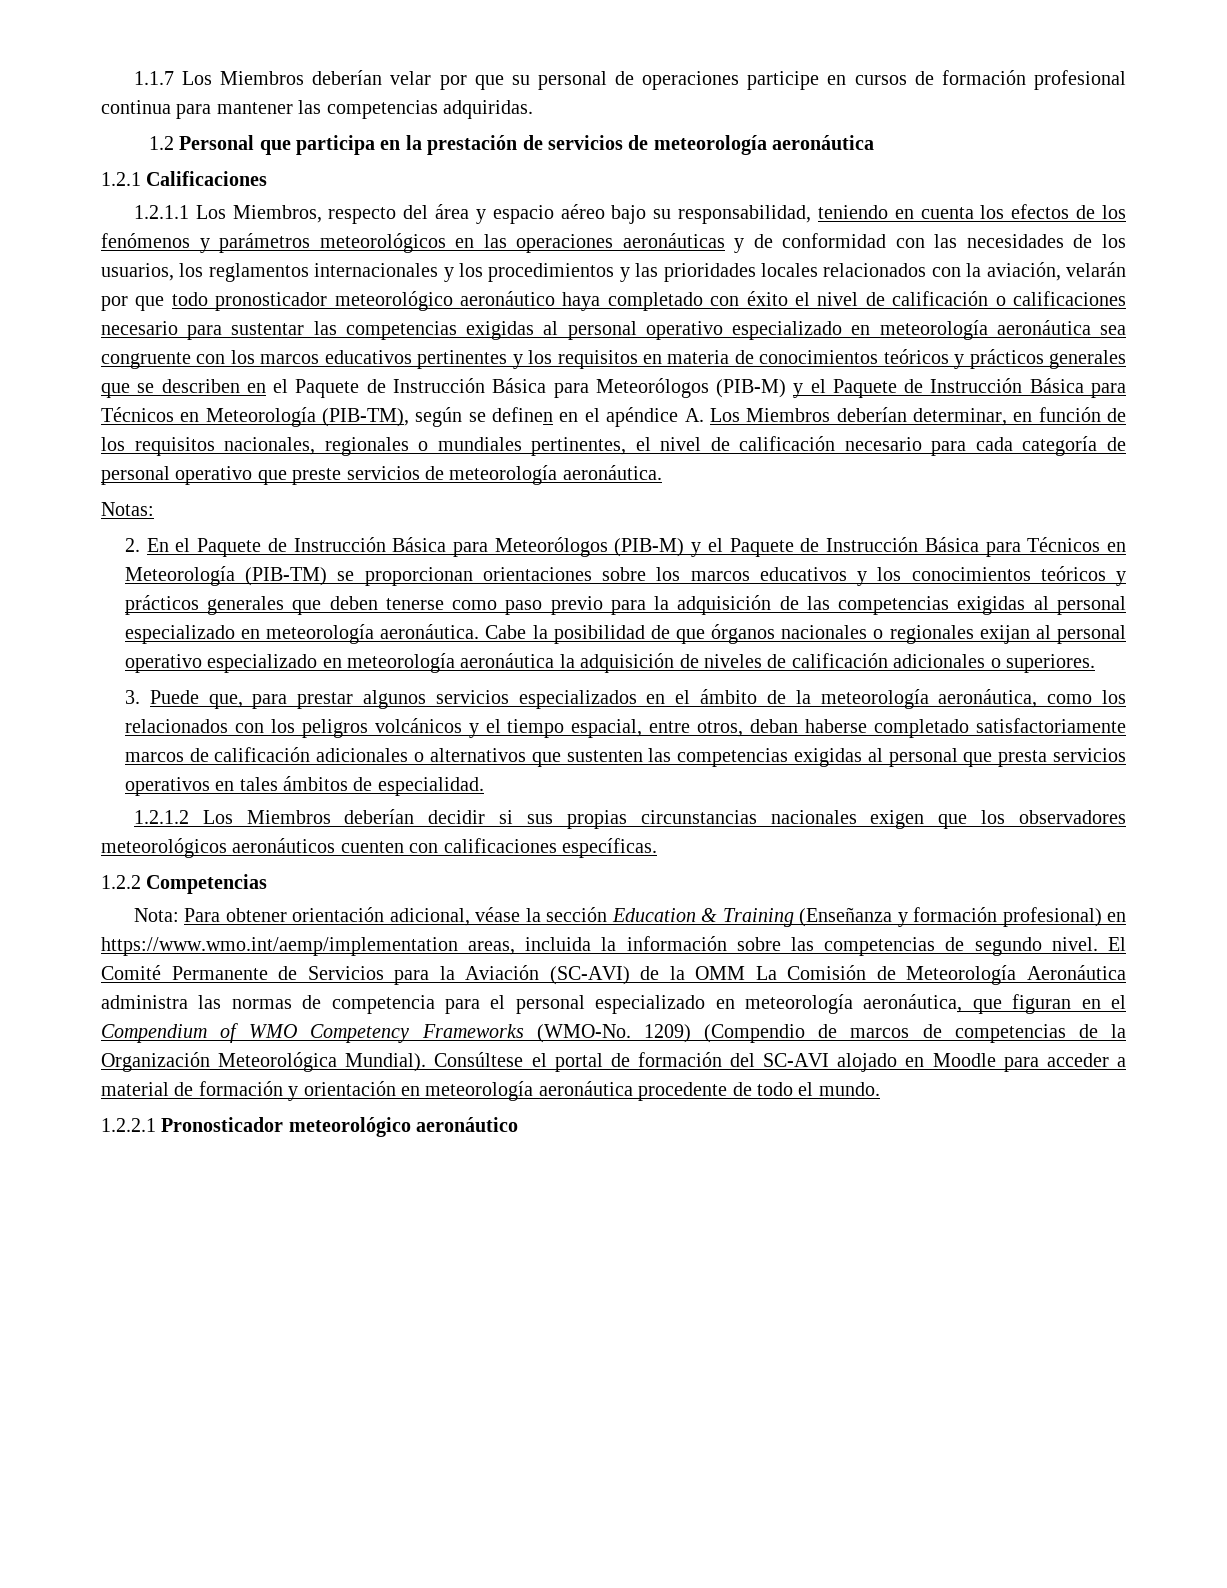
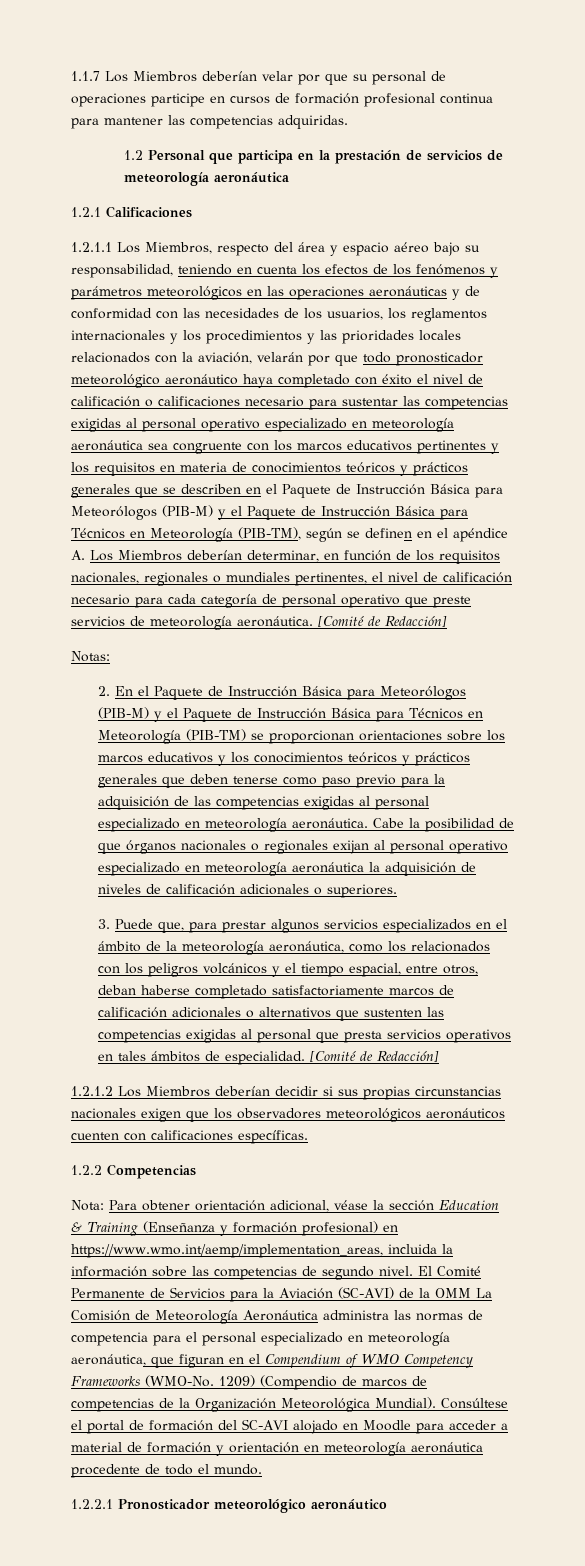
- 1.2.1.1 Los Miembros, respecto del área y espacio aéreo bajo su responsabilidad, teniendo en cuenta los efectos de los fenómenos y parámetros meteorológicos en las operaciones aeronáuticas y de conformidad con las necesidades de los usuarios, los reglamentos internacionales y los procedimientos y las prioridades locales relacionados con la aviación, velarán por que todo pronosticador meteorológico aeronáutico haya completado con éxito el nivel de calificación o calificaciones necesario para sustentar las competencias exigidas al personal operativo especializado en meteorología aeronáutica sea congruente con los marcos educativos pertinentes y los requisitos en materia de conocimientos teóricos y prácticos generales que se describen en el Paquete de Instrucción Básica para Meteorólogos (PIB-M) y el Paquete de Instrucción Básica para Técnicos en Meteorología (PIB-TM), según se definen en el apéndice A. Los Miembros deberían determinar, en función de los requisitos nacionales, regionales o mundiales pertinentes, el nivel de calificación necesario para cada categoría de personal operativo que preste servicios de meteorología aeronáutica.
+ 1.2.1.1 Los Miembros, respecto del área y espacio aéreo bajo su responsabilidad, teniendo en cuenta los efectos de los fenómenos y parámetros meteorológicos en las operaciones aeronáuticas y de conformidad con las necesidades de los usuarios, los reglamentos internacionales y los procedimientos y las prioridades locales relacionados con la aviación, velarán por que todo pronosticador meteorológico aeronáutico haya completado con éxito el nivel de calificación o calificaciones necesario para sustentar las competencias exigidas al personal operativo especializado en meteorología aeronáutica sea congruente con los marcos educativos pertinentes y los requisitos en materia de conocimientos teóricos y prácticos generales que se describen en el Paquete de Instrucción Básica para Meteorólogos (PIB-M) y el Paquete de Instrucción Básica para Técnicos en Meteorología (PIB-TM), según se definen en el apéndice A. Los Miembros deberían determinar, en función de los requisitos nacionales, regionales o mundiales pertinentes, el nivel de calificación necesario para cada categoría de personal operativo que preste servicios de meteorología aeronáutica. [Comité de Redacción]
- 3. Puede que, para prestar algunos servicios especializados en el ámbito de la meteorología aeronáutica, como los relacionados con los peligros volcánicos y el tiempo espacial, entre otros, deban haberse completado satisfactoriamente marcos de calificación adicionales o alternativos que sustenten las competencias exigidas al personal que presta servicios operativos en tales ámbitos de especialidad.
+ 3. Puede que, para prestar algunos servicios especializados en el ámbito de la meteorología aeronáutica, como los relacionados con los peligros volcánicos y el tiempo espacial, entre otros, deban haberse completado satisfactoriamente marcos de calificación adicionales o alternativos que sustenten las competencias exigidas al personal que presta servicios operativos en tales ámbitos de especialidad. [Comité de Redacción]

